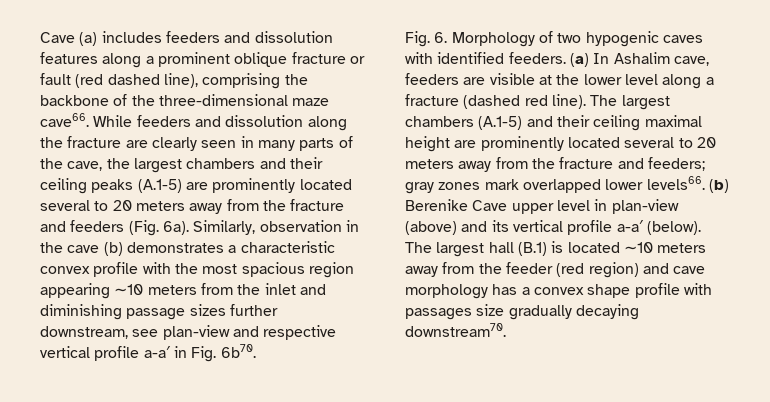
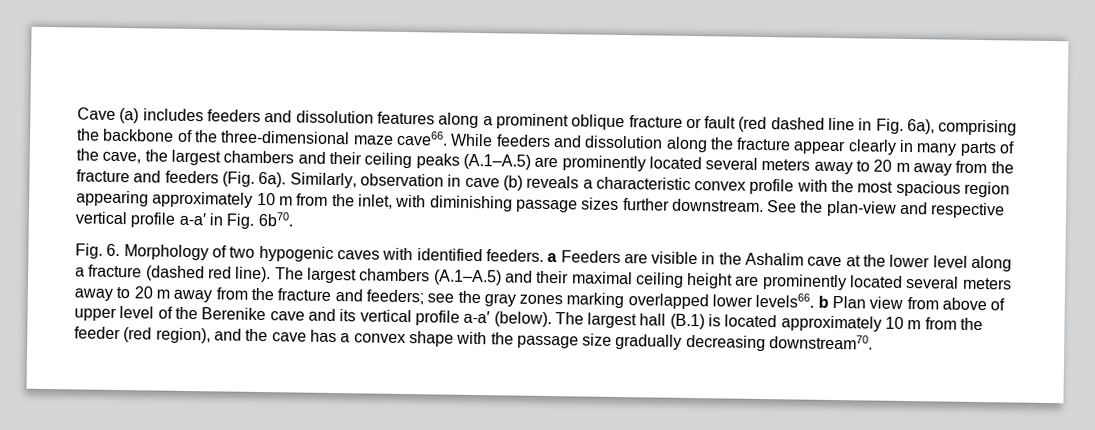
- Cave (a) includes feeders and dissolution features along a prominent oblique fracture or fault (red dashed line), comprising the backbone of the three-dimensional maze cave66.
+ Cave (a) includes feeders and dissolution features along a prominent oblique fracture or fault (red dashed line in Fig. 6a), comprising the backbone of the three-dimensional maze cave66.
- While feeders and dissolution along the fracture are clearly seen in many parts of the cave, the largest chambers and their ceiling peaks (A.1-5) are prominently located several to 20 meters away from the fracture and feeders (Fig. 6a).
+ While feeders and dissolution along the fracture appear clearly in many parts of the cave, the largest chambers and their ceiling peaks (A.1–A.5) are prominently located several meters away to 20 m away from the fracture and feeders (Fig. 6a).
- Similarly, observation in the cave (b) demonstrates a characteristic convex profile with the most spacious region appearing ∼10 meters from the inlet and diminishing passage sizes further downstream, see plan-view and respective vertical profile a-a′ in Fig. 6b70.
+ Similarly, observation in cave (b) reveals a characteristic convex profile with the most spacious region appearing approximately 10 m from the inlet, with diminishing passage sizes further downstream. See the plan-view and respective vertical profile a-a′ in Fig. 6b70.
- Fig. 6. Morphology of two hypogenic caves with identified feeders. (a) In Ashalim cave, feeders are visible at the lower level along a fracture (dashed red line).
+ Fig. 6. Morphology of two hypogenic caves with identified feeders. a Feeders are visible in the Ashalim cave at the lower level along a fracture (dashed red line).
- The largest chambers (A.1-5) and their ceiling maximal height are prominently located several to 20 meters away from the fracture and feeders; gray zones mark overlapped lower levels66. (b) Berenike Cave upper level in plan-view (above) and its vertical profile a-a′ (below).
+ The largest chambers (A.1–A.5) and their maximal ceiling height are prominently located several meters away to 20 m away from the fracture and feeders; see the gray zones marking overlapped lower levels66. b Plan view from above of upper level of the Berenike cave and its vertical profile a-a′ (below).
- The largest hall (B.1) is located ∼10 meters away from the feeder (red region) and cave morphology has a convex shape profile with passages size gradually decaying downstream70.
+ The largest hall (B.1) is located approximately 10 m from the feeder (red region), and the cave has a convex shape with the passage size gradually decreasing downstream70.

